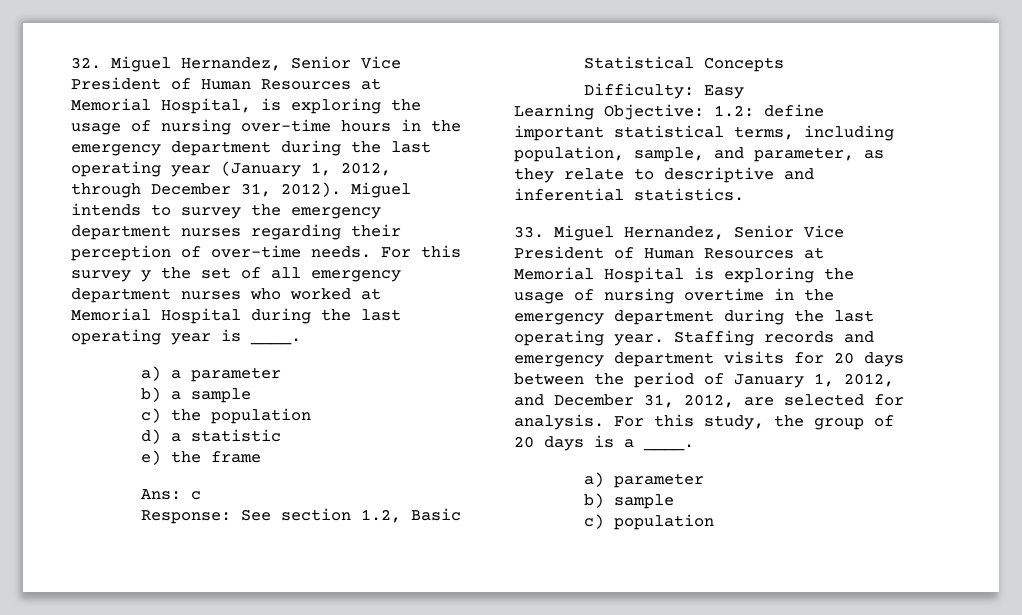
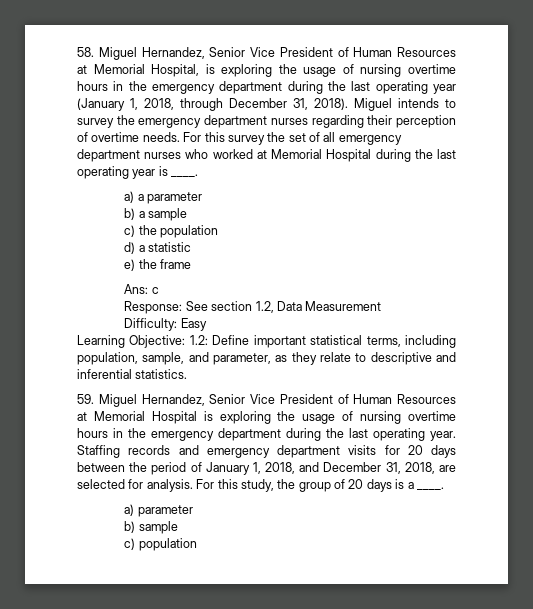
- 32. Miguel Hernandez, Senior Vice President of Human Resources at Memorial Hospital, is exploring the usage of nursing over-time hours in the emergency department during the last operating year (January 1, 2012, through December 31, 2012).
+ 58. Miguel Hernandez, Senior Vice President of Human Resources at Memorial Hospital, is exploring the usage of nursing overtime hours in the emergency department during the last operating year (January 1, 2018, through December 31, 2018).
- Miguel intends to survey the emergency department nurses regarding their perception of over-time needs.
+ Miguel intends to survey the emergency department nurses regarding their perception of overtime needs.
- For this survey y the set of all emergency department nurses who worked at Memorial Hospital during the last operating year is ____.
+ For this survey the set of all emergency department nurses who worked at Memorial Hospital during the last operating year is ____.
- Response: See section 1.2, Basic Statistical Concepts
+ Response: See section 1.2, Data Measurement
- Learning Objective: 1.2: define important statistical terms, including population, sample, and parameter, as they relate to descriptive and inferential statistics.
+ Learning Objective: 1.2: Define important statistical terms, including population, sample, and parameter, as they relate to descriptive and inferential statistics.
- 33. Miguel Hernandez, Senior Vice President of Human Resources at Memorial Hospital is exploring the usage of nursing overtime in the emergency department during the last operating year.
+ 59. Miguel Hernandez, Senior Vice President of Human Resources at Memorial Hospital is exploring the usage of nursing overtime hours in the emergency department during the last operating year.
- Staffing records and emergency department visits for 20 days between the period of January 1, 2012, and December 31, 2012, are selected for analysis.
+ Staffing records and emergency department visits for 20 days between the period of January 1, 2018, and December 31, 2018, are selected for analysis.

